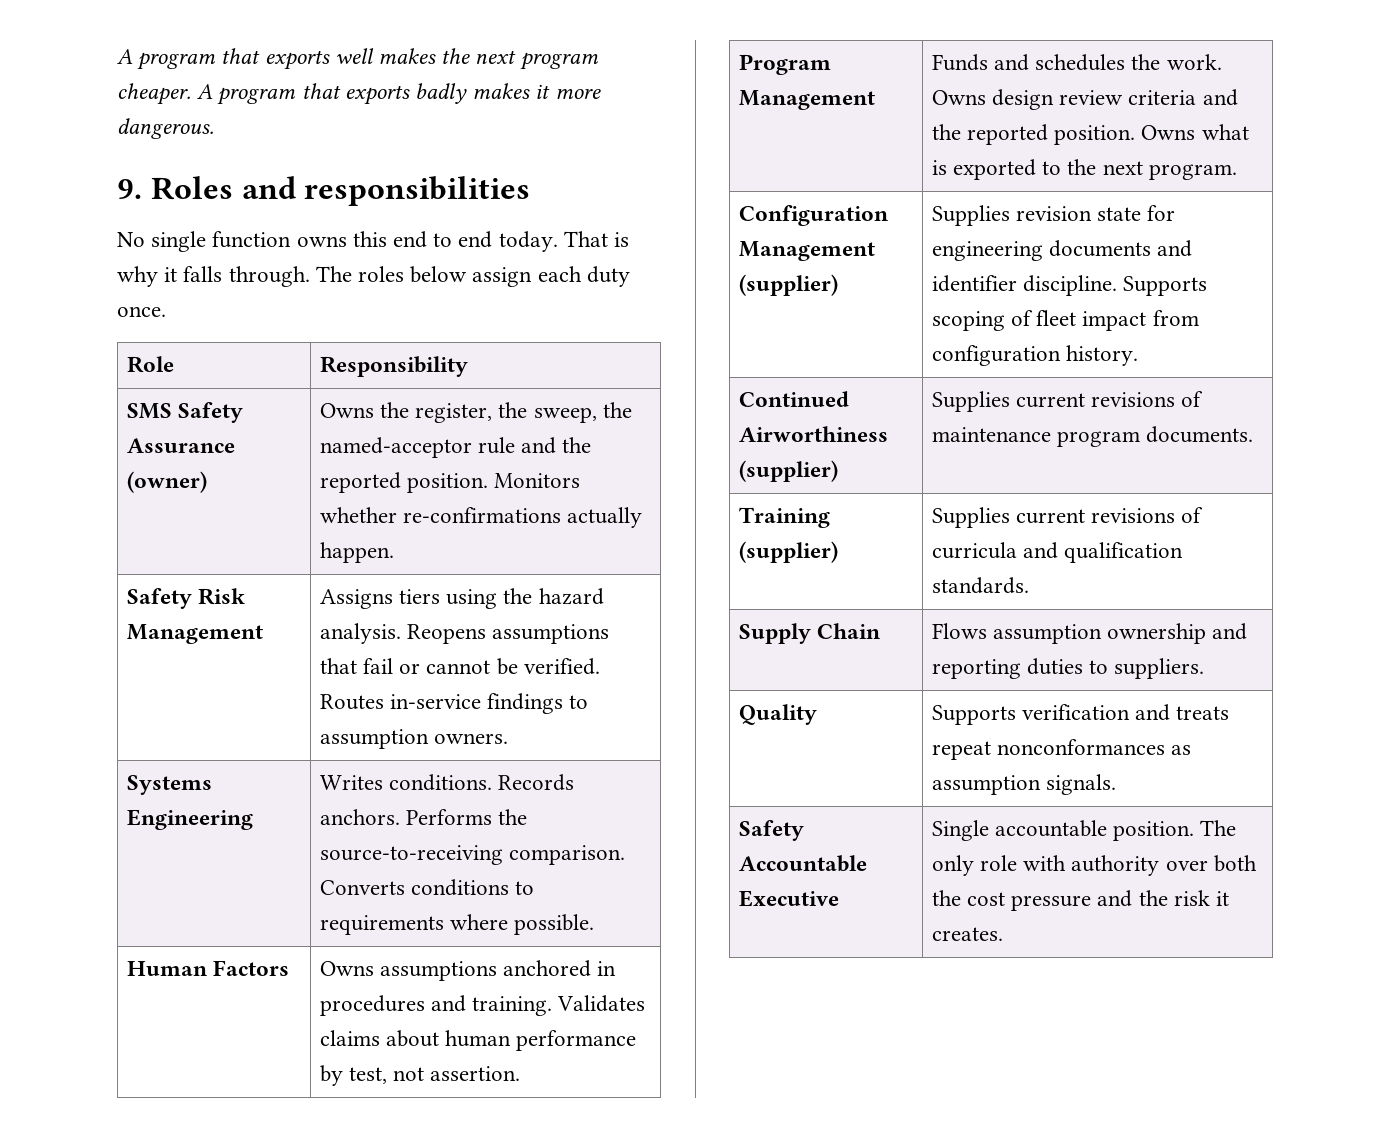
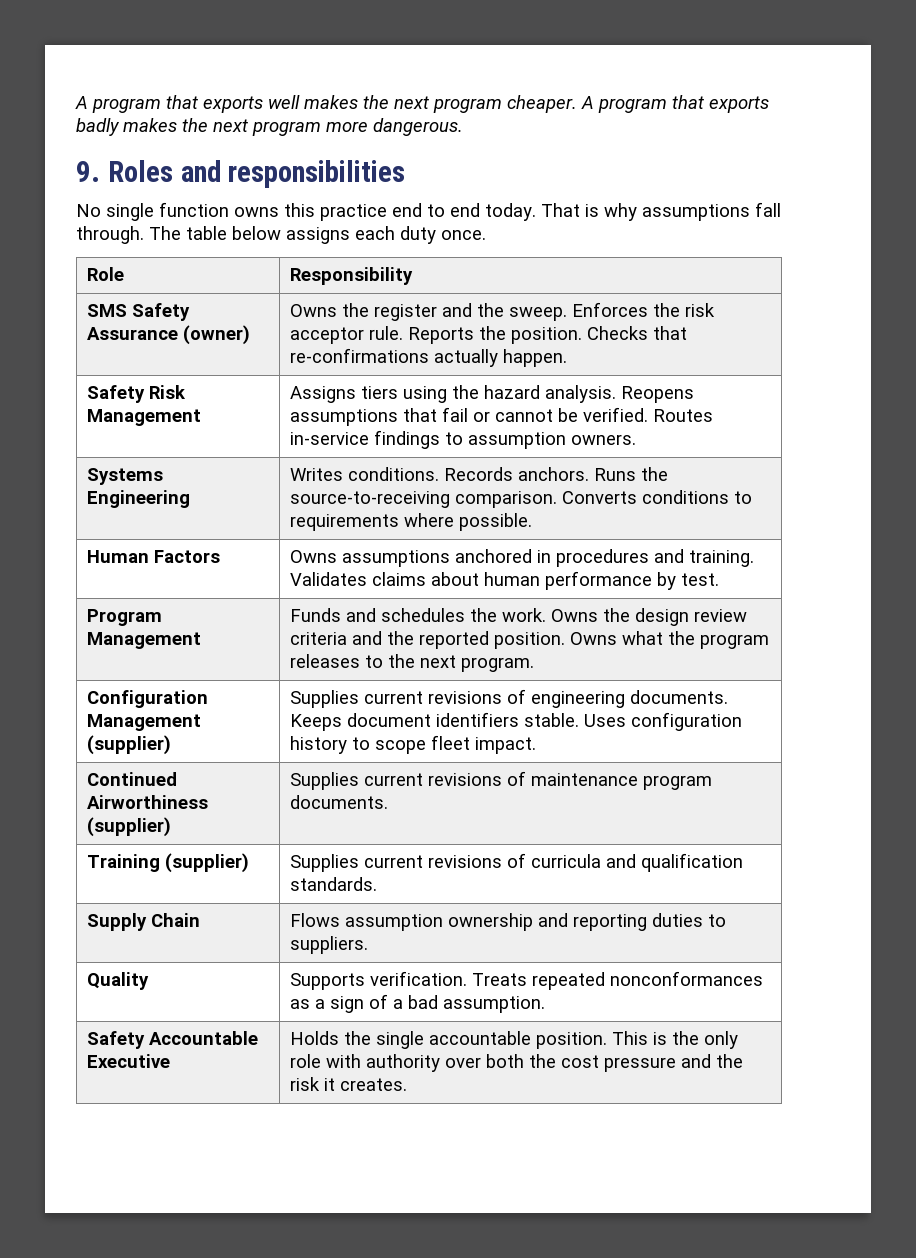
- A program that exports badly makes it more dangerous.
+ A program that exports badly makes the next program more dangerous.
- No single function owns this end to end today.
+ No single function owns this practice end to end today.
- That is why it falls through. The roles below assign each duty once.
+ That is why assumptions fall through. The table below assigns each duty once.
- SMS Safety Assurance (owner) | Owns the register, the sweep, the named-acceptor rule and the reported position. Monitors whether re-confirmations actually happen.
+ SMS Safety Assurance (owner) | Owns the register and the sweep. Enforces the risk acceptor rule. Reports the position. Checks that re-confirmations actually happen.
- Systems Engineering | Writes conditions. Records anchors. Performs the source-to-receiving comparison. Converts conditions to requirements where possible.
+ Systems Engineering | Writes conditions. Records anchors. Runs the source-to-receiving comparison. Converts conditions to requirements where possible.
- Human Factors | Owns assumptions anchored in procedures and training. Validates claims about human performance by test, not assertion.
+ Human Factors | Owns assumptions anchored in procedures and training. Validates claims about human performance by test.
- Program Management | Funds and schedules the work. Owns design review criteria and the reported position. Owns what is exported to the next program.
+ Program Management | Funds and schedules the work. Owns the design review criteria and the reported position. Owns what the program releases to the next program.
- Configuration Management (supplier) | Supplies revision state for engineering documents and identifier discipline. Supports scoping of fleet impact from configuration history.
+ Configuration Management (supplier) | Supplies current revisions of engineering documents. Keeps document identifiers stable. Uses configuration history to scope fleet impact.
- Quality | Supports verification and treats repeat nonconformances as assumption signals.
- Safety Accountable Executive | Single accountable position. The only role with authority over both the cost pressure and the risk it creates.
+ Quality | Supports verification. Treats repeated nonconformances as a sign of a bad assumption.
+ Safety Accountable Executive | Holds the single accountable position. This is the only role with authority over both the cost pressure and the risk it creates.

